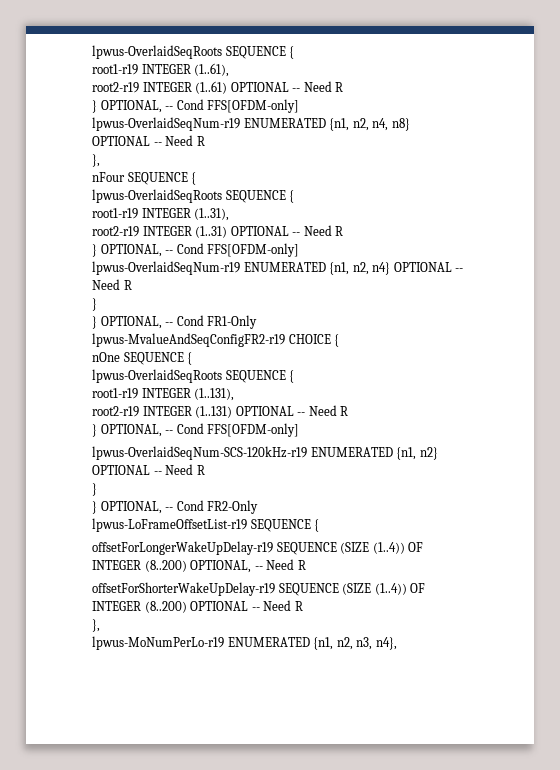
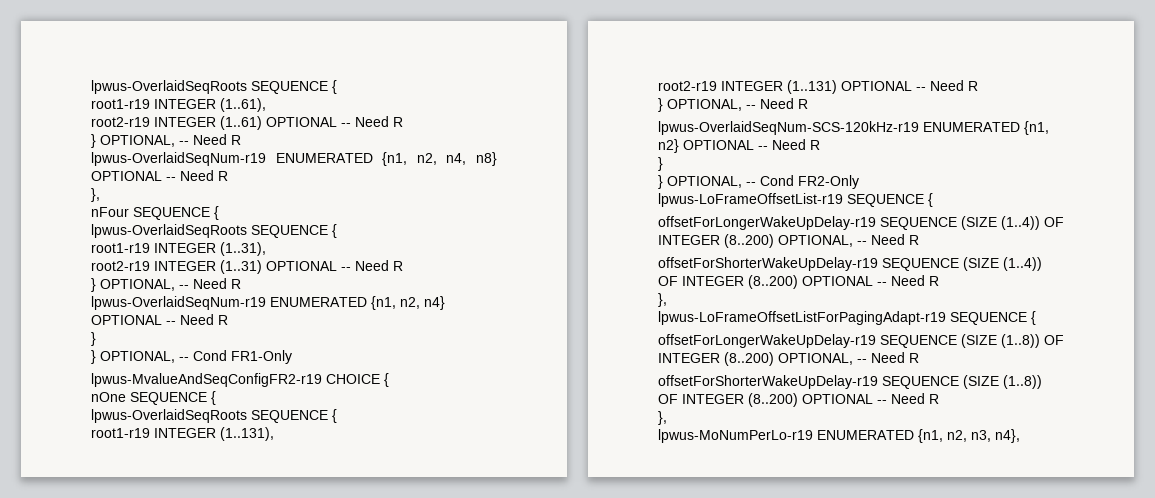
  root2-r19 INTEGER (1..61) OPTIONAL -- Need R
- } OPTIONAL, -- Cond FFS[OFDM-only]
+ } OPTIONAL, -- Need R
  root2-r19 INTEGER (1..31) OPTIONAL -- Need R
- } OPTIONAL, -- Cond FFS[OFDM-only]
+ } OPTIONAL, -- Need R
  root2-r19 INTEGER (1..131) OPTIONAL -- Need R
- } OPTIONAL, -- Cond FFS[OFDM-only]
+ } OPTIONAL, -- Need R
+ lpwus-LoFrameOffsetListForPagingAdapt-r19 SEQUENCE {
+ offsetForLongerWakeUpDelay-r19 SEQUENCE (SIZE (1..8)) OF INTEGER (8..200) OPTIONAL, -- Need R
+ offsetForShorterWakeUpDelay-r19 SEQUENCE (SIZE (1..8)) OF INTEGER (8..200) OPTIONAL -- Need R
+ },

